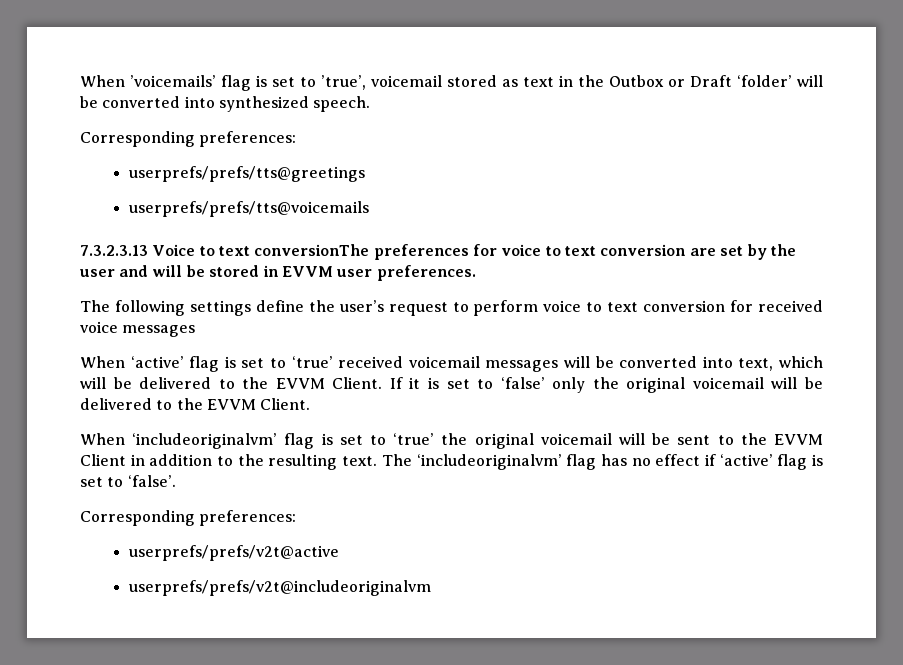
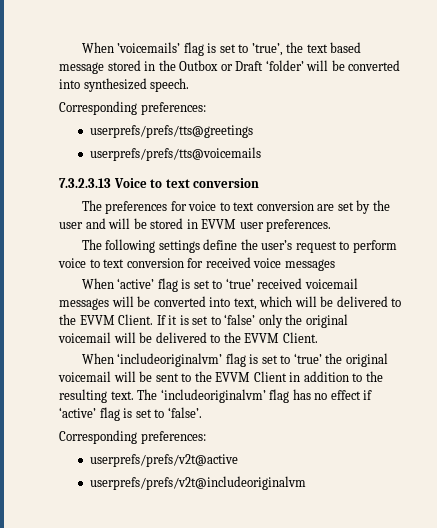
- When ’voicemails’ flag is set to ’true’, voicemail stored as text in the Outbox or Draft ‘folder’ will be converted into synthesized speech.
+ When ’voicemails’ flag is set to ’true’, the text based message stored in the Outbox or Draft ‘folder’ will be converted into synthesized speech.
- 7.3.2.3.13 Voice to text conversionThe preferences for voice to text conversion are set by the user and will be stored in EVVM user preferences.
+ 7.3.2.3.13 Voice to text conversion
+ The preferences for voice to text conversion are set by the user and will be stored in EVVM user preferences.

